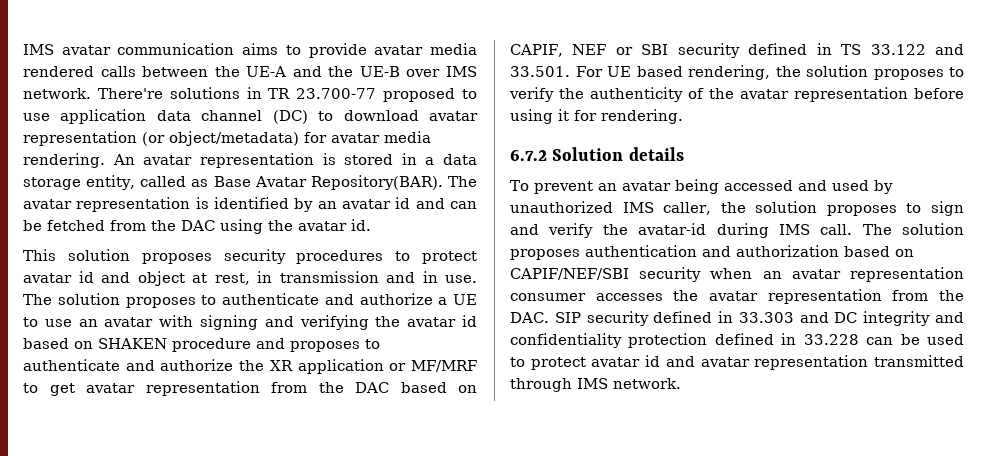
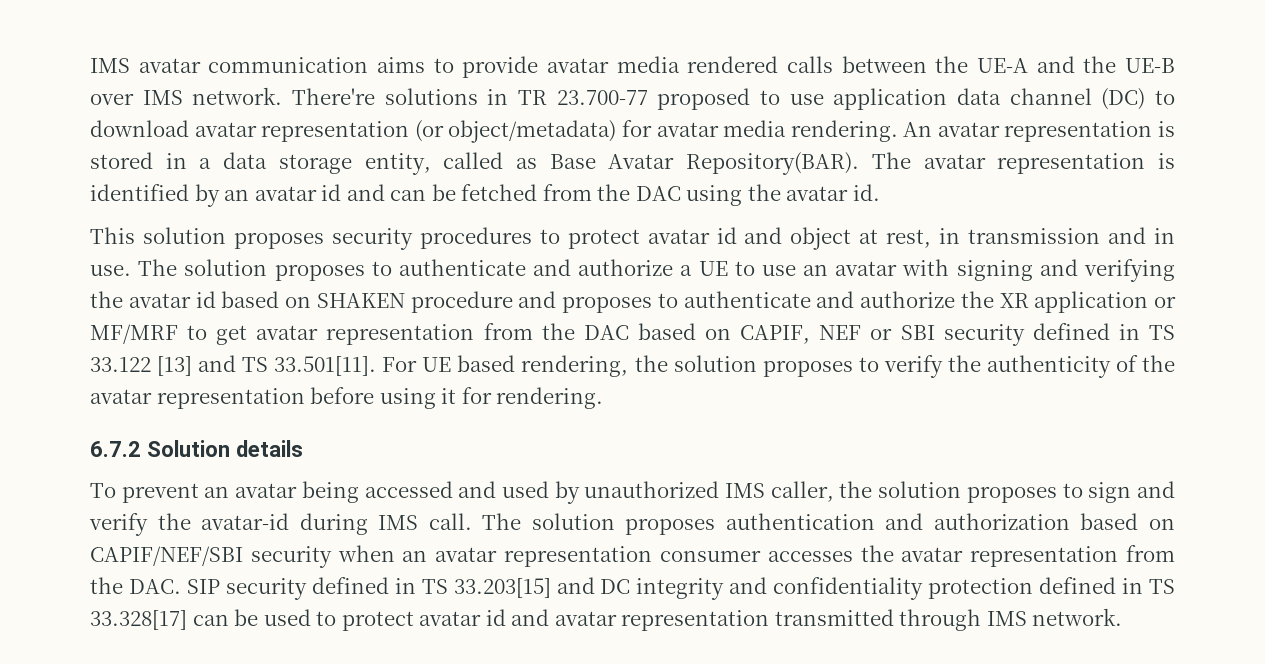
- The solution proposes to authenticate and authorize a UE to use an avatar with signing and verifying the avatar id based on SHAKEN procedure and proposes to authenticate and authorize the XR application or MF/MRF to get avatar representation from the DAC based on CAPIF, NEF or SBI security defined in TS 33.122 and 33.501. For UE based rendering, the solution proposes to verify the authenticity of the avatar representation before using it for rendering.
+ The solution proposes to authenticate and authorize a UE to use an avatar with signing and verifying the avatar id based on SHAKEN procedure and proposes to authenticate and authorize the XR application or MF/MRF to get avatar representation from the DAC based on CAPIF, NEF or SBI security defined in TS 33.122 [13] and TS 33.501[11]. For UE based rendering, the solution proposes to verify the authenticity of the avatar representation before using it for rendering.
- The solution proposes authentication and authorization based on CAPIF/NEF/SBI security when an avatar representation consumer accesses the avatar representation from the DAC. SIP security defined in 33.303 and DC integrity and confidentiality protection defined in 33.228 can be used to protect avatar id and avatar representation transmitted through IMS network.
+ The solution proposes authentication and authorization based on CAPIF/NEF/SBI security when an avatar representation consumer accesses the avatar representation from the DAC. SIP security defined in TS 33.203[15] and DC integrity and confidentiality protection defined in TS 33.328[17] can be used to protect avatar id and avatar representation transmitted through IMS network.

